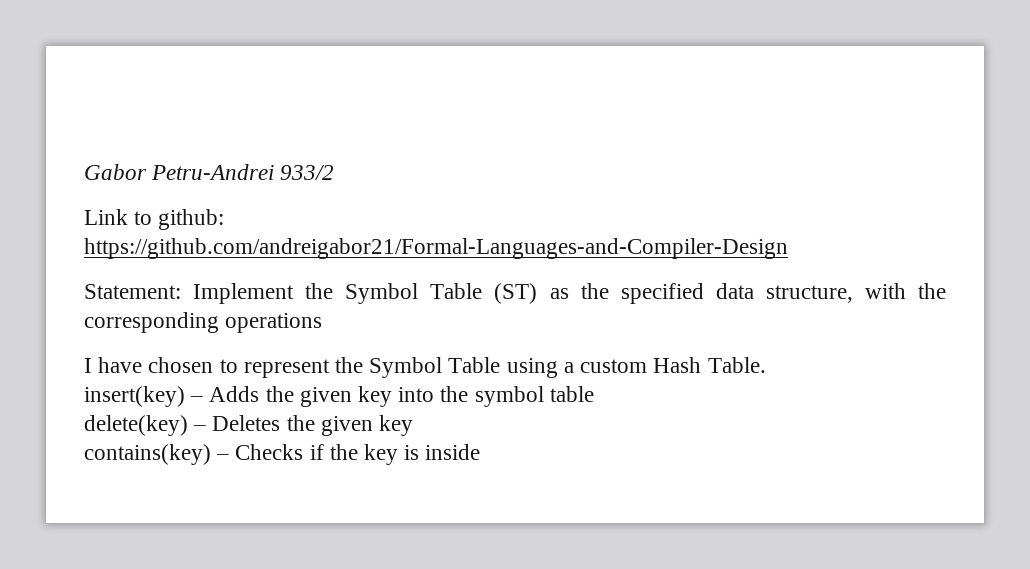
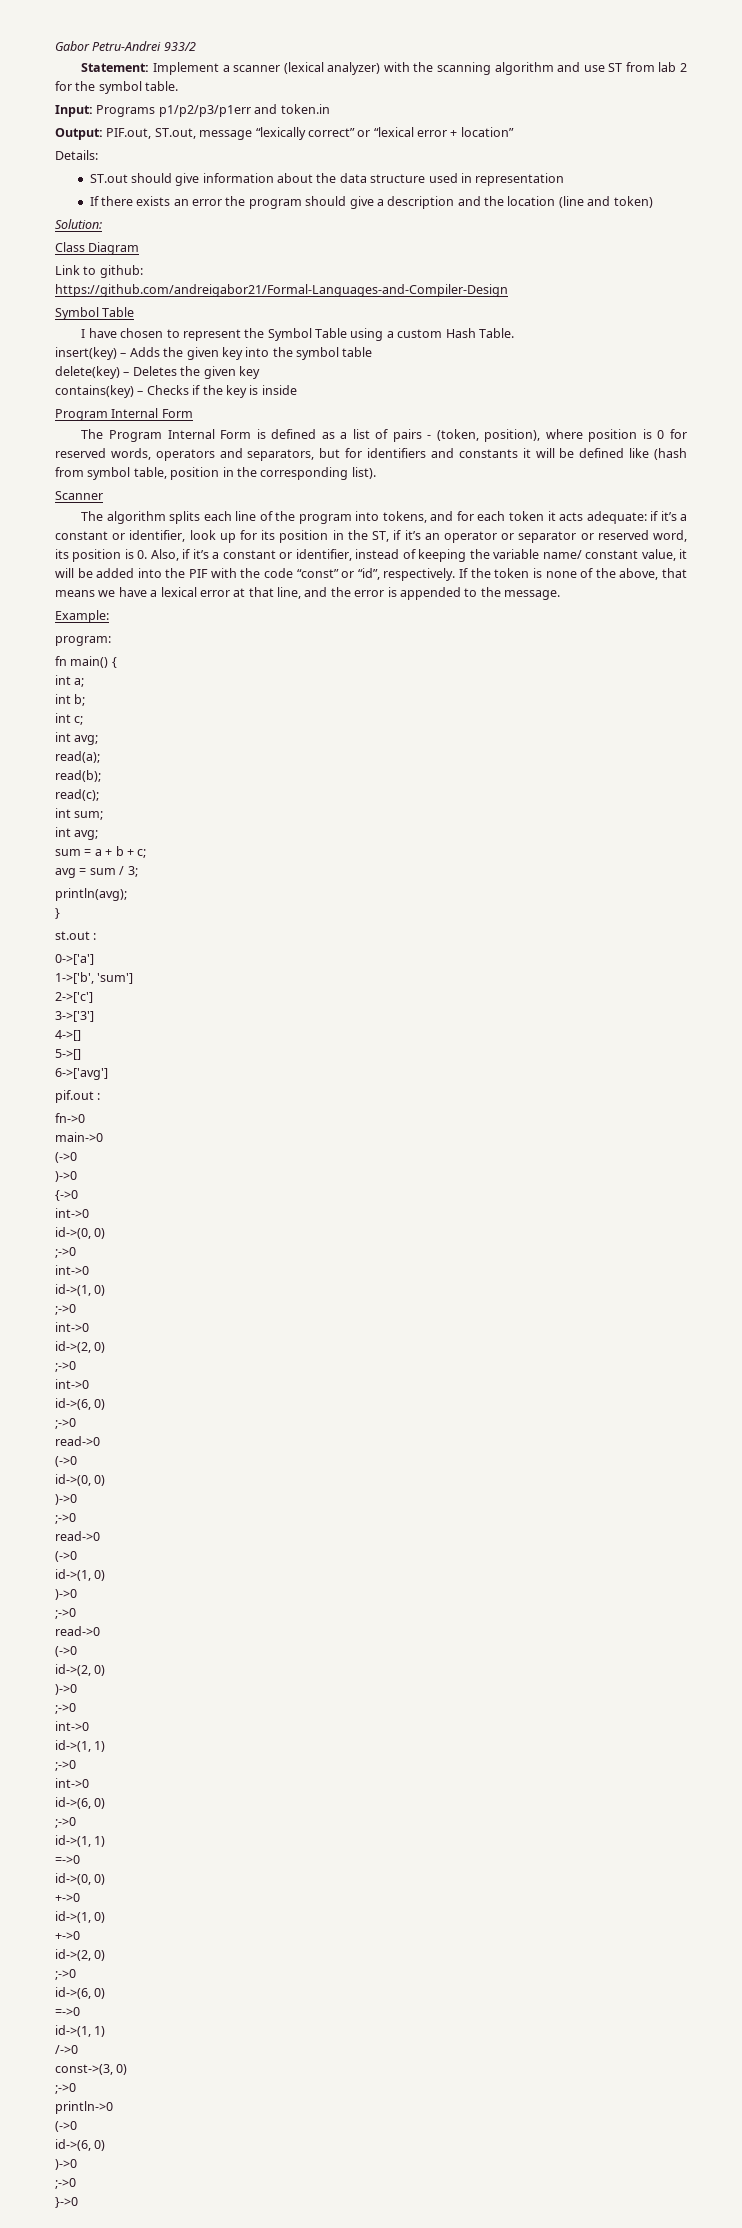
+ Statement: Implement a scanner (lexical analyzer) with the scanning algorithm and use ST from lab 2 for the symbol table.
+ Input: Programs p1/p2/p3/p1err and token.in
+ Output: PIF.out, ST.out, message “lexically correct” or “lexical error + location”
+ Details:
+ ST.out should give information about the data structure used in representation
+ If there exists an error the program should give a description and the location (line and token)
+ Solution:
+ Class Diagram
  https://github.com/andreigabor21/Formal-Languages-and-Compiler-Design
- Statement: Implement the Symbol Table (ST) as the specified data structure, with the corresponding operations
+ Symbol Table
  contains(key) – Checks if the key is inside
+ Program Internal Form
+ The Program Internal Form is defined as a list of pairs - (token, position), where position is 0 for reserved words, operators and separators, but for identifiers and constants it will be defined like (hash from symbol table, position in the corresponding list).
+ Scanner
+ The algorithm splits each line of the program into tokens, and for each token it acts adequate: if it’s a constant or identifier, look up for its position in the ST, if it’s an operator or separator or reserved word, its position is 0. Also, if it’s a constant or identifier, instead of keeping the variable name/ constant value, it will be added into the PIF with the code “const” or “id”, respectively. If the token is none of the above, that means we have a lexical error at that line, and the error is appended to the message.
+ Example:
+ program:
+ fn main() {
+ int a;
+ int b;
+ int c;
+ int avg;
+ read(a);
+ read(b);
+ read(c);
+ int sum;
+ int avg;
+ sum = a + b + c;
+ avg = sum / 3;
+ println(avg);
+ }
+ st.out :
+ 0->['a']
+ 1->['b', 'sum']
+ 2->['c']
+ 3->['3']
+ 4->[]
+ 5->[]
+ 6->['avg']
+ pif.out :
+ fn->0
+ main->0
+ (->0
+ )->0
+ {->0
+ int->0
+ id->(0, 0)
+ ;->0
+ int->0
+ id->(1, 0)
+ ;->0
+ int->0
+ id->(2, 0)
+ ;->0
+ int->0
+ id->(6, 0)
+ ;->0
+ read->0
+ (->0
+ id->(0, 0)
+ )->0
+ ;->0
+ read->0
+ (->0
+ id->(1, 0)
+ )->0
+ ;->0
+ read->0
+ (->0
+ id->(2, 0)
+ )->0
+ ;->0
+ int->0
+ id->(1, 1)
+ ;->0
+ int->0
+ id->(6, 0)
+ ;->0
+ id->(1, 1)
+ =->0
+ id->(0, 0)
+ +->0
+ id->(1, 0)
+ +->0
+ id->(2, 0)
+ ;->0
+ id->(6, 0)
+ =->0
+ id->(1, 1)
+ /->0
+ const->(3, 0)
+ ;->0
+ println->0
+ (->0
+ id->(6, 0)
+ )->0
+ ;->0
+ }->0

